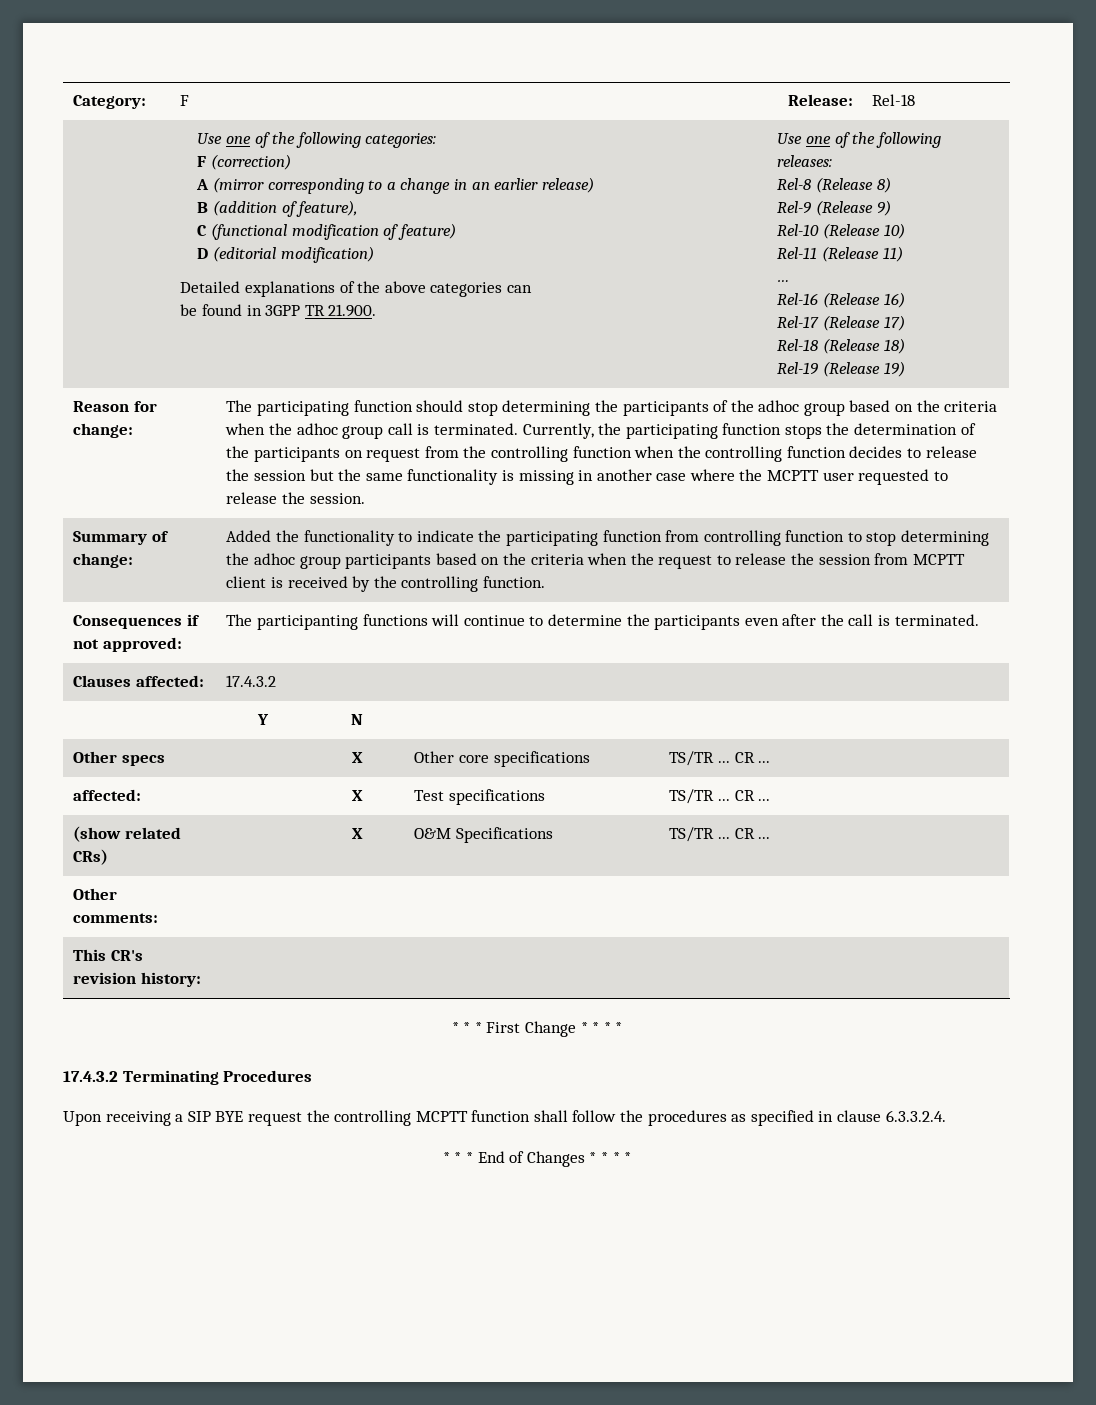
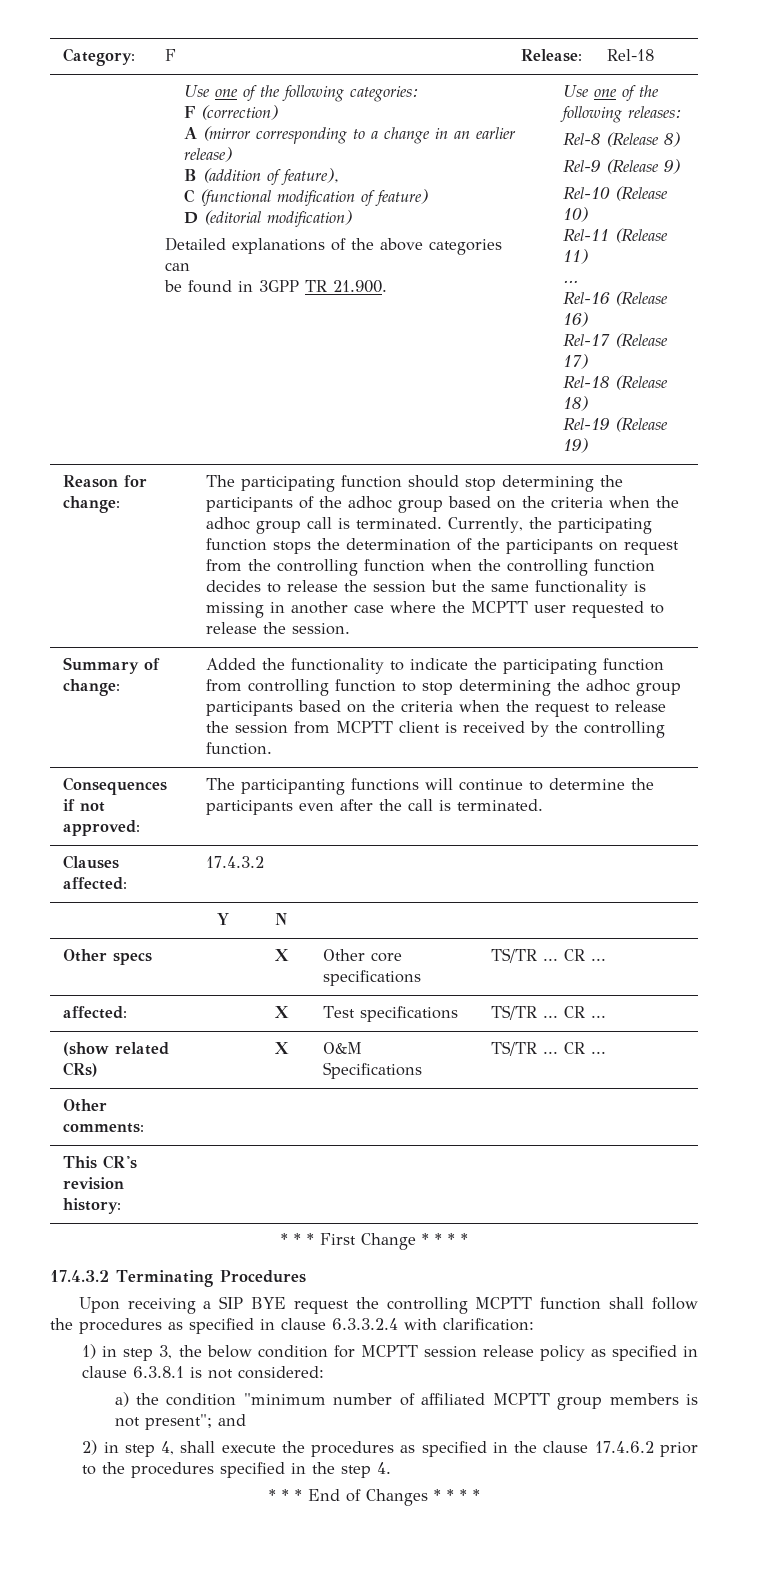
- Upon receiving a SIP BYE request the controlling MCPTT function shall follow the procedures as specified in clause 6.3.3.2.4.
+ Upon receiving a SIP BYE request the controlling MCPTT function shall follow the procedures as specified in clause 6.3.3.2.4 with clarification:
+ 1) in step 3, the below condition for MCPTT session release policy as specified in clause 6.3.8.1 is not considered:
+ a) the condition "minimum number of affiliated MCPTT group members is not present"; and
+ 2) in step 4, shall execute the procedures as specified in the clause 17.4.6.2 prior to the procedures specified in the step 4.

